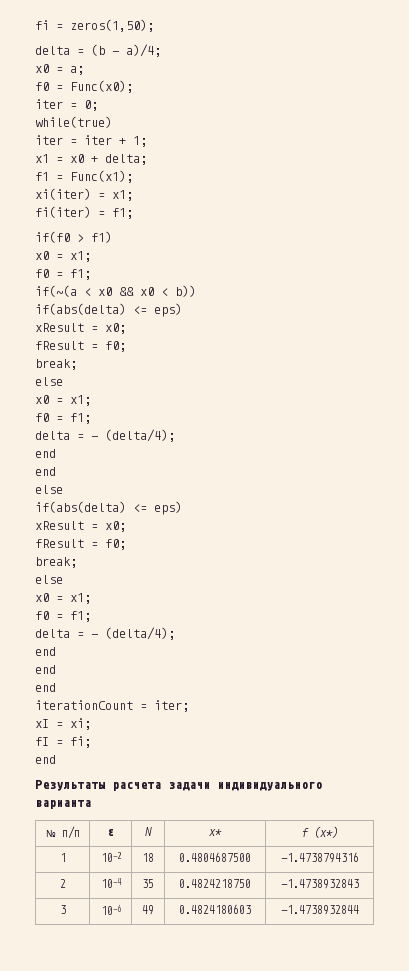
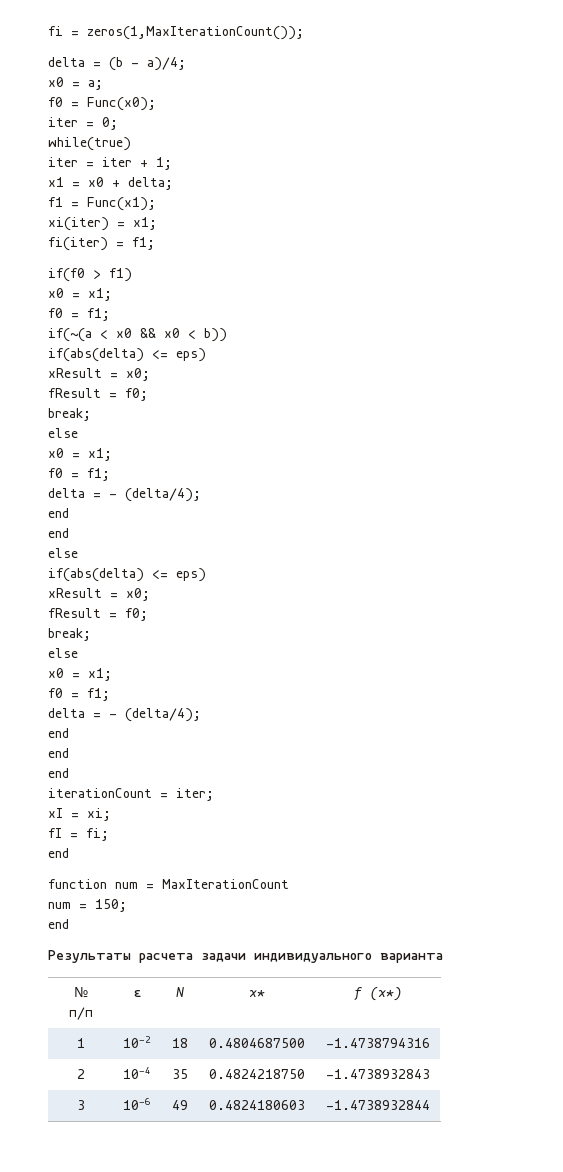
- fi = zeros(1,50);
+ fi = zeros(1,MaxIterationCount());
+ function num = MaxIterationCount
+ num = 150;
+ end

